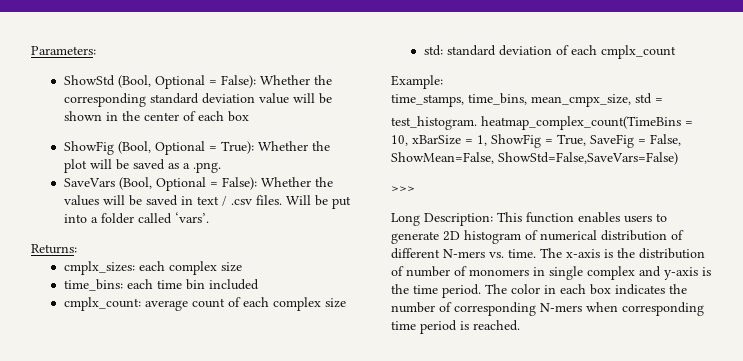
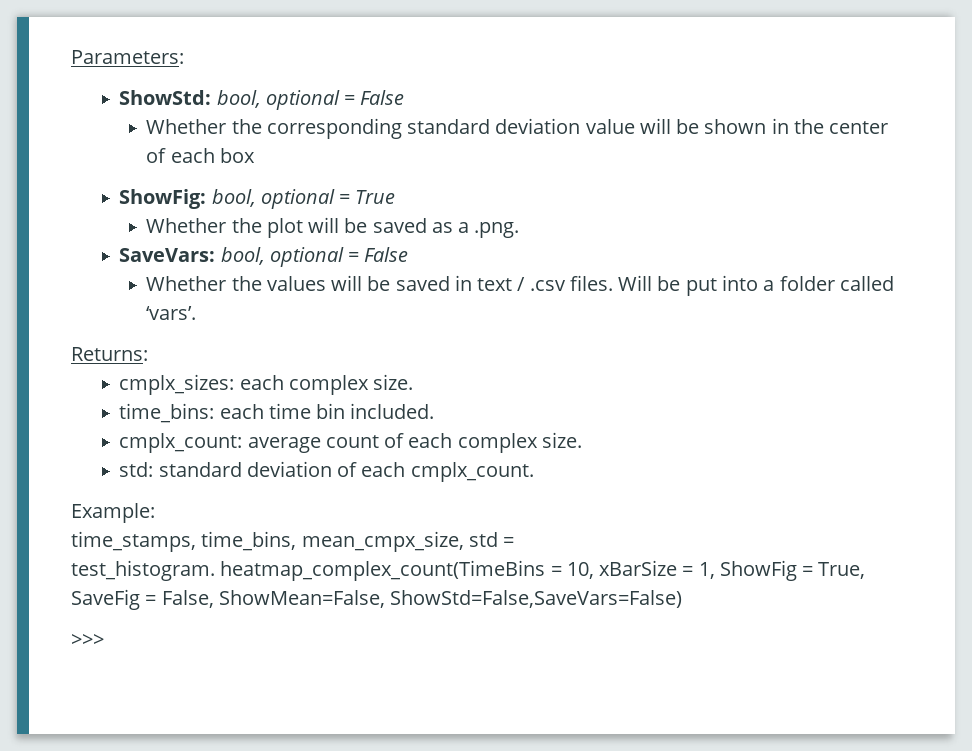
- ShowStd (Bool, Optional = False): Whether the corresponding standard deviation value will be shown in the center of each box
+ ShowStd: bool, optional = False
+ Whether the corresponding standard deviation value will be shown in the center of each box
- ShowFig (Bool, Optional = True): Whether the plot will be saved as a .png.
+ ShowFig: bool, optional = True
+ Whether the plot will be saved as a .png.
- SaveVars (Bool, Optional = False): Whether the values will be saved in text / .csv files.
+ SaveVars: bool, optional = False
+ Whether the values will be saved in text / .csv files.
- cmplx_sizes: each complex size
+ cmplx_sizes: each complex size.
- time_bins: each time bin included
+ time_bins: each time bin included.
- cmplx_count: average count of each complex size
+ cmplx_count: average count of each complex size.
- std: standard deviation of each cmplx_count
+ std: standard deviation of each cmplx_count.
- Long Description: This function enables users to generate 2D histogram of numerical distribution of different N-mers vs. time. The x-axis is the distribution of number of monomers in single complex and y-axis is the time period. The color in each box indicates the number of corresponding N-mers when corresponding time period is reached.

